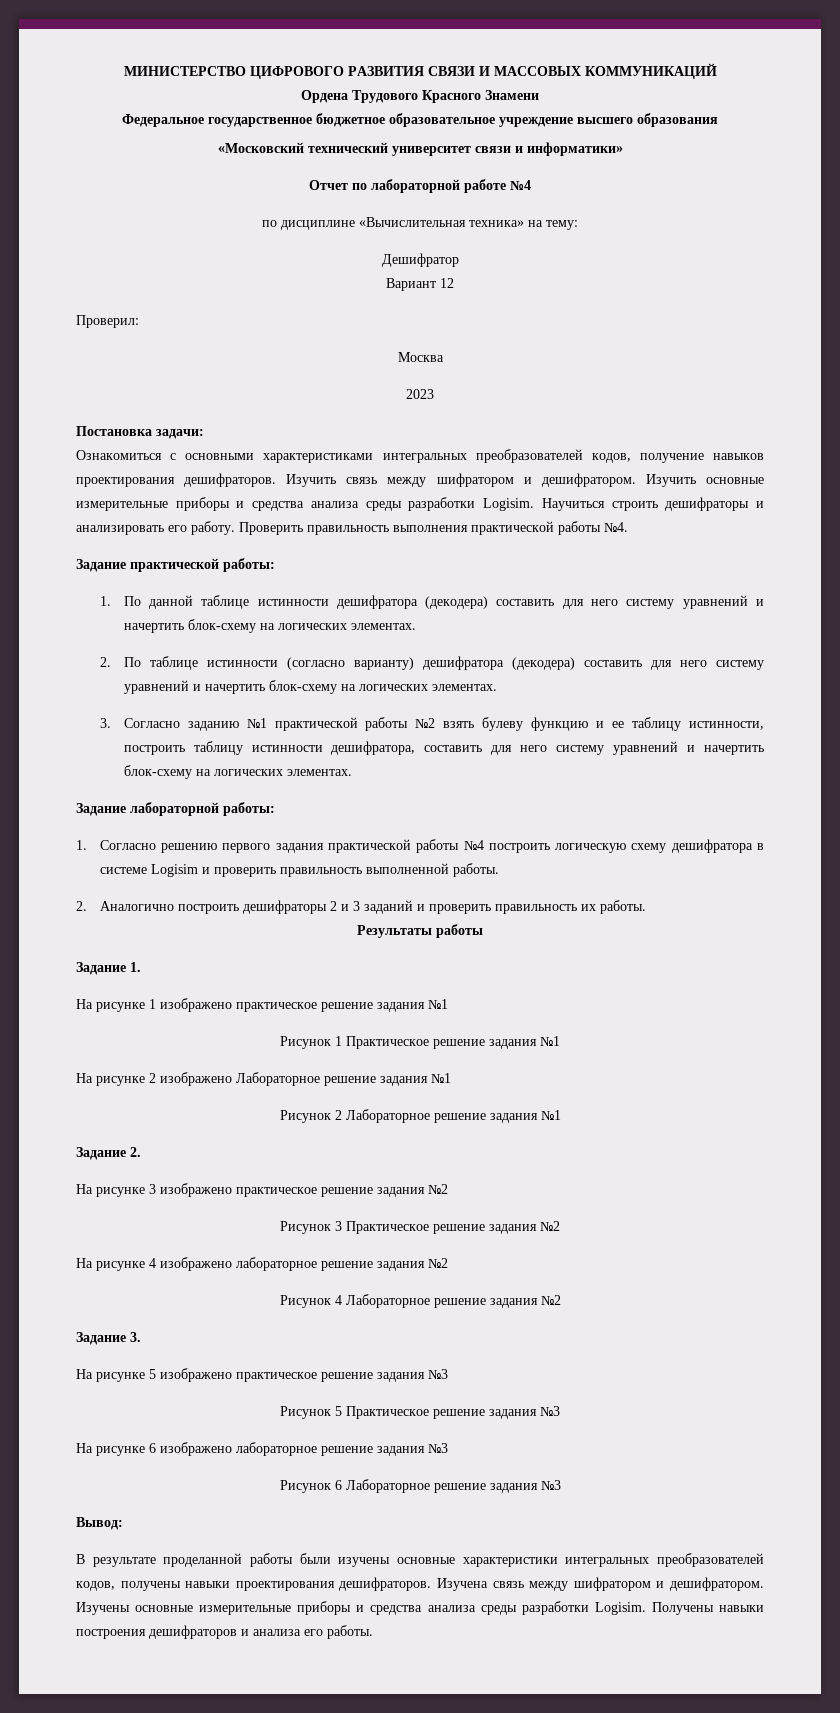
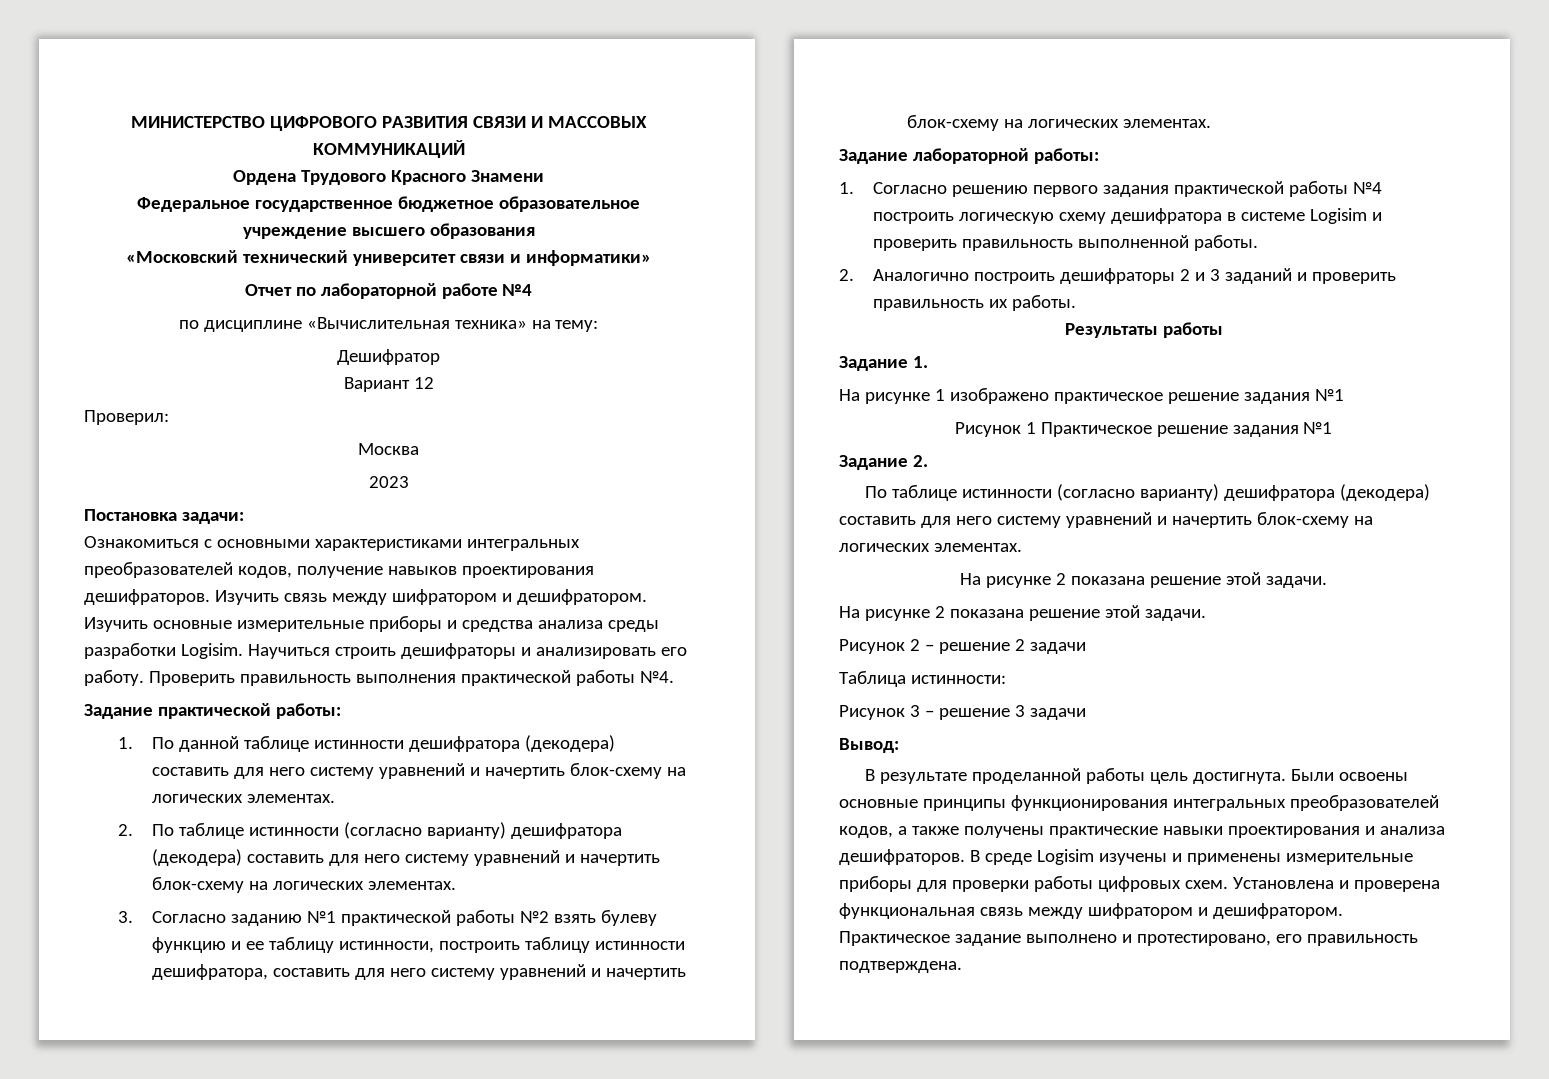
- На рисунке 2 изображено Лабораторное решение задания №1
- Рисунок 2 Лабораторное решение задания №1
  Задание 2.
- На рисунке 3 изображено практическое решение задания №2
- Рисунок 3 Практическое решение задания №2
- На рисунке 4 изображено лабораторное решение задания №2
- Рисунок 4 Лабораторное решение задания №2
- Задание 3.
- На рисунке 5 изображено практическое решение задания №3
- Рисунок 5 Практическое решение задания №3
- На рисунке 6 изображено лабораторное решение задания №3
- Рисунок 6 Лабораторное решение задания №3
+ По таблице истинности (согласно варианту) дешифратора (декодера) составить для него систему уравнений и начертить блок-схему на логических элементах.
+ На рисунке 2 показана решение этой задачи.
+ На рисунке 2 показана решение этой задачи.
+ Рисунок 2 – решение 2 задачи
+ Таблица истинности:
+ Рисунок 3 – решение 3 задачи
- В результате проделанной работы были изучены основные характеристики интегральных преобразователей кодов, получены навыки проектирования дешифраторов. Изучена связь между шифратором и дешифратором. Изучены основные измерительные приборы и средства анализа среды разработки Logisim. Получены навыки построения дешифраторов и анализа его работы.
+ В результате проделанной работы цель достигнута. Были освоены основные принципы функционирования интегральных преобразователей кодов, а также получены практические навыки проектирования и анализа дешифраторов. В среде Logisim изучены и применены измерительные приборы для проверки работы цифровых схем. Установлена и проверена функциональная связь между шифратором и дешифратором. Практическое задание выполнено и протестировано, его правильность подтверждена.

